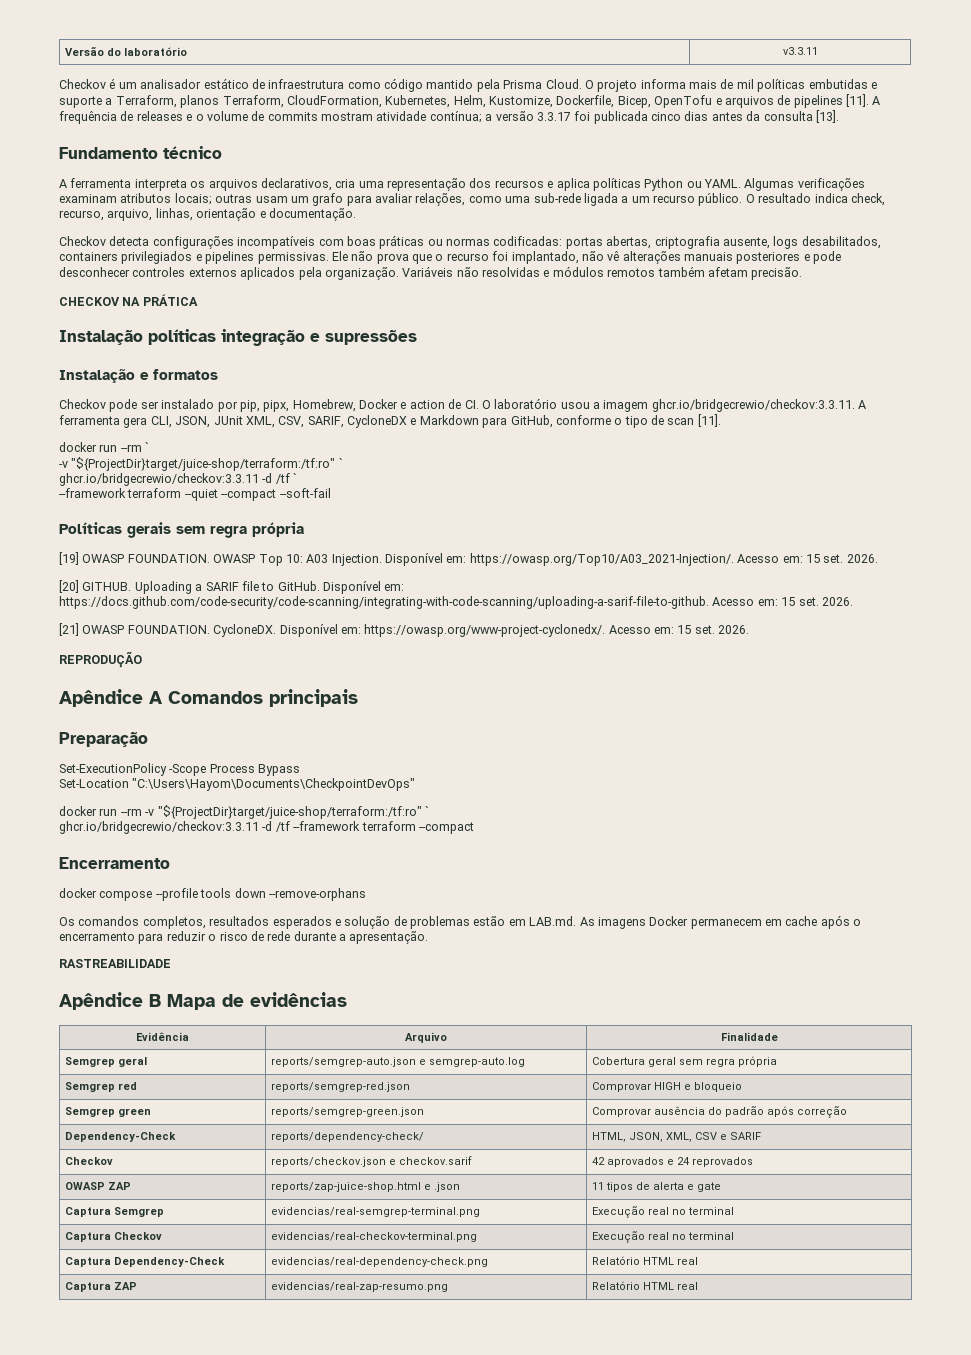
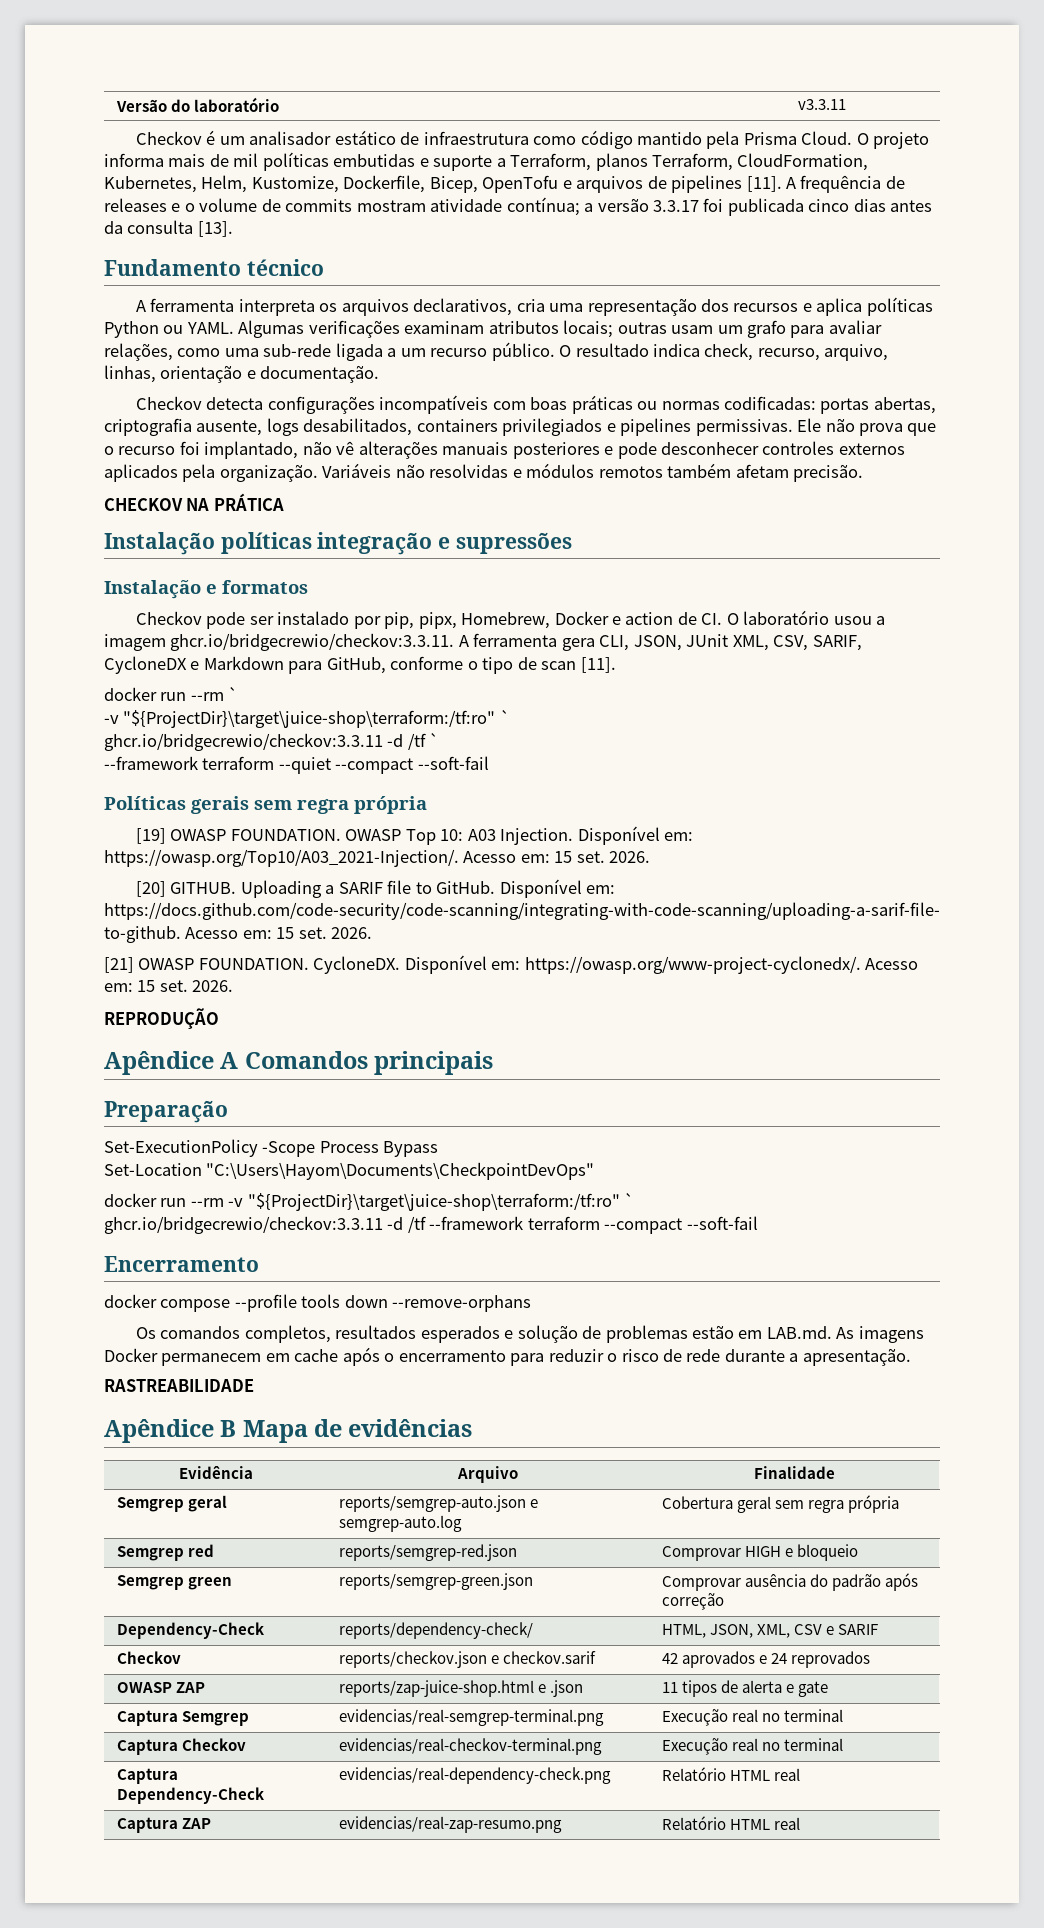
  docker run --rm `
- -v "${ProjectDir}target/juice-shop/terraform:/tf:ro" `
+ -v "${ProjectDir}\target\juice-shop\terraform:/tf:ro" `
- docker run --rm -v "${ProjectDir}target/juice-shop/terraform:/tf:ro" `
+ docker run --rm -v "${ProjectDir}\target\juice-shop\terraform:/tf:ro" `
- ghcr.io/bridgecrewio/checkov:3.3.11 -d /tf --framework terraform --compact
+ ghcr.io/bridgecrewio/checkov:3.3.11 -d /tf --framework terraform --compact --soft-fail

